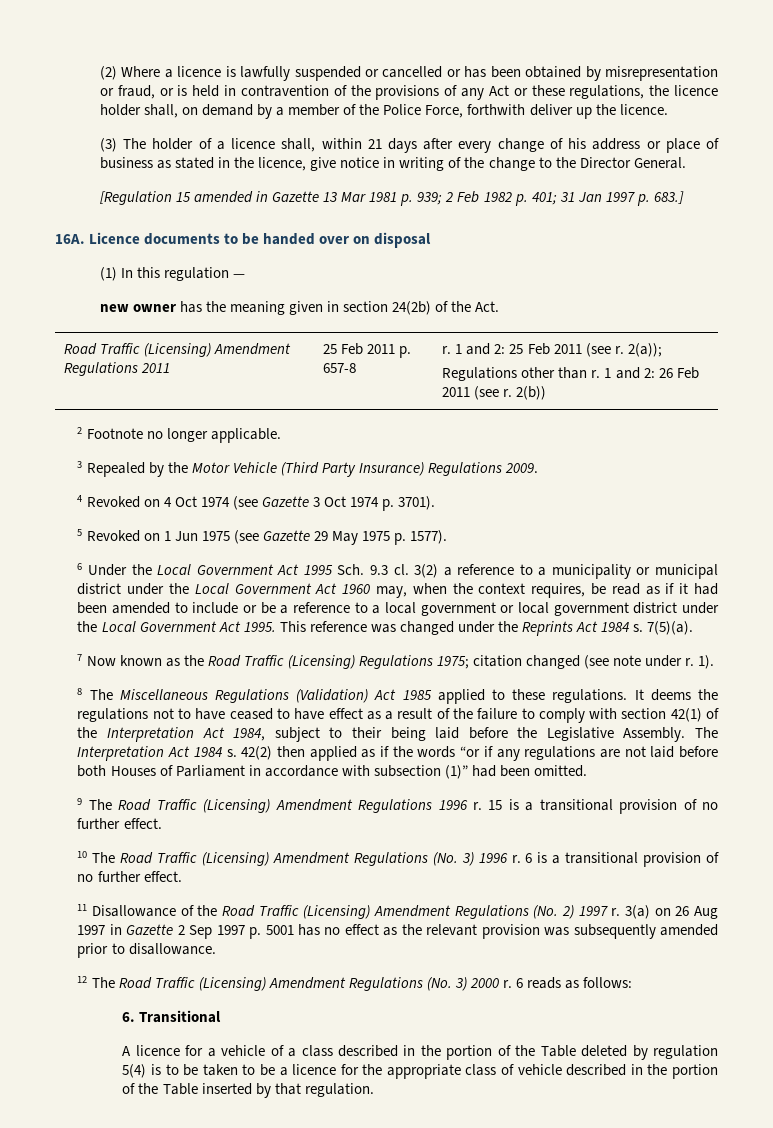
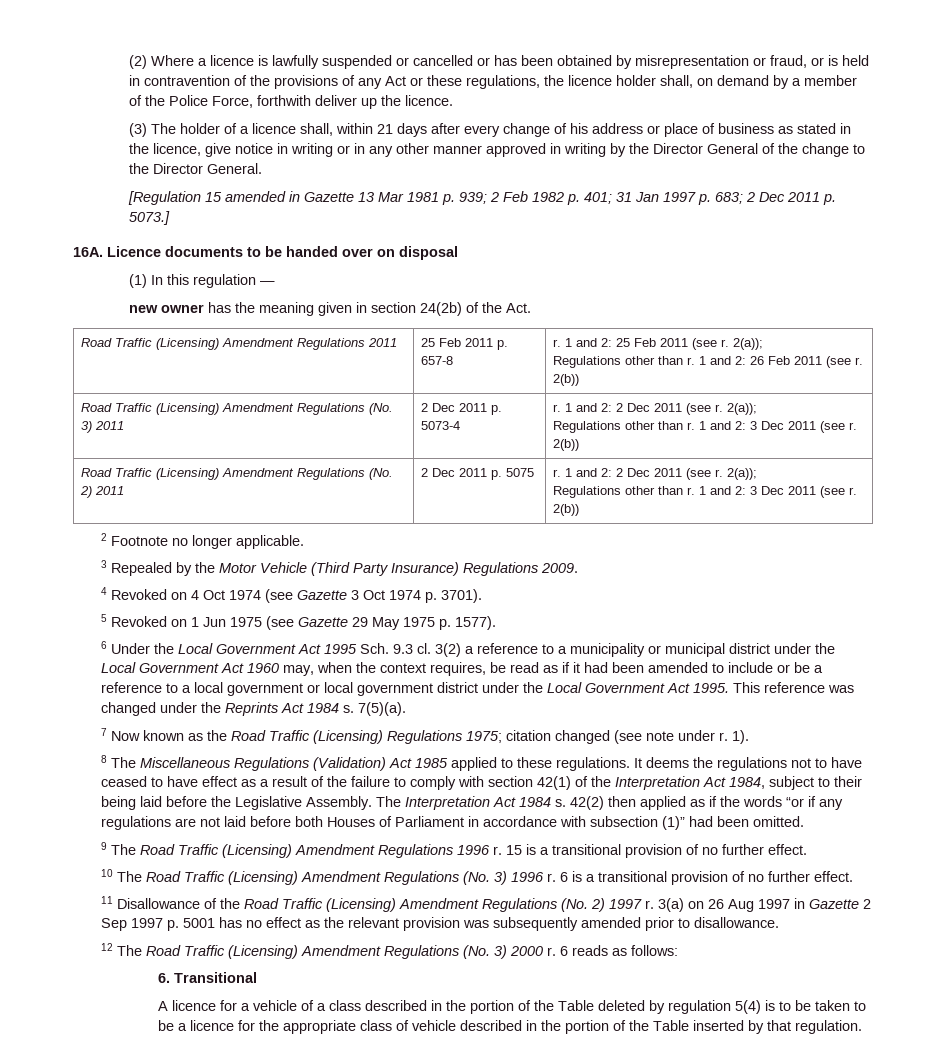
- (3) The holder of a licence shall, within 21 days after every change of his address or place of business as stated in the licence, give notice in writing of the change to the Director General.
+ (3) The holder of a licence shall, within 21 days after every change of his address or place of business as stated in the licence, give notice in writing or in any other manner approved in writing by the Director General of the change to the Director General.
- [Regulation 15 amended in Gazette 13 Mar 1981 p. 939; 2 Feb 1982 p. 401; 31 Jan 1997 p. 683.]
+ [Regulation 15 amended in Gazette 13 Mar 1981 p. 939; 2 Feb 1982 p. 401; 31 Jan 1997 p. 683; 2 Dec 2011 p. 5073.]
+ Road Traffic (Licensing) Amendment Regulations (No. 3) 2011 | 2 Dec 2011 p. 5073-4 | r. 1 and 2: 2 Dec 2011 (see r. 2(a));
+ Regulations other than r. 1 and 2: 3 Dec 2011 (see r. 2(b))
+ Road Traffic (Licensing) Amendment Regulations (No. 2) 2011 | 2 Dec 2011 p. 5075 | r. 1 and 2: 2 Dec 2011 (see r. 2(a));
+ Regulations other than r. 1 and 2: 3 Dec 2011 (see r. 2(b))

